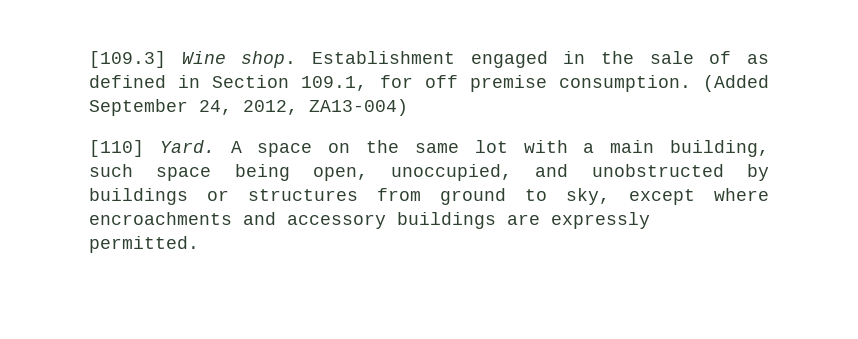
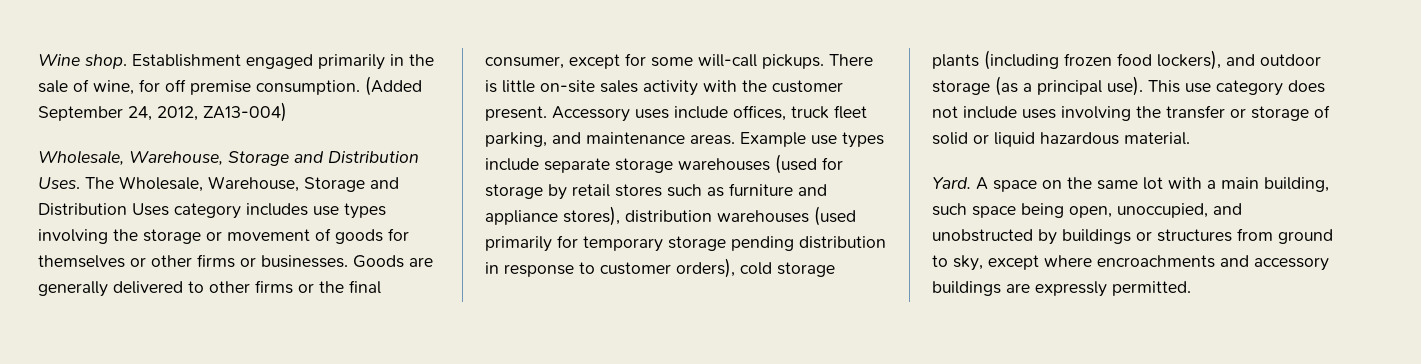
- [109.3] Wine shop.
+ Wine shop.
- Establishment engaged in the sale of as defined in Section 109.1, for off premise consumption.
+ Establishment engaged primarily in the sale of wine, for off premise consumption.
- [110] Yard.
+ Wholesale, Warehouse, Storage and Distribution Uses. The Wholesale, Warehouse, Storage and Distribution Uses category includes use types involving the storage or movement of goods for themselves or other firms or businesses. Goods are generally delivered to other firms or the final consumer, except for some will-call pickups. There is little on-site sales activity with the customer present. Accessory uses include offices, truck fleet parking, and maintenance areas. Example use types include separate storage warehouses (used for storage by retail stores such as furniture and appliance stores), distribution warehouses (used primarily for temporary storage pending distribution in response to customer orders), cold storage plants (including frozen food lockers), and outdoor storage (as a principal use). This use category does not include uses involving the transfer or storage of solid or liquid hazardous material.
+ Yard.

